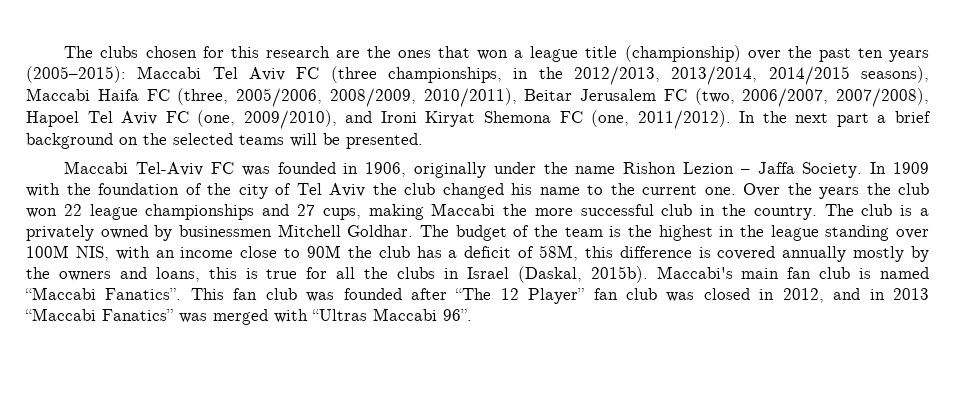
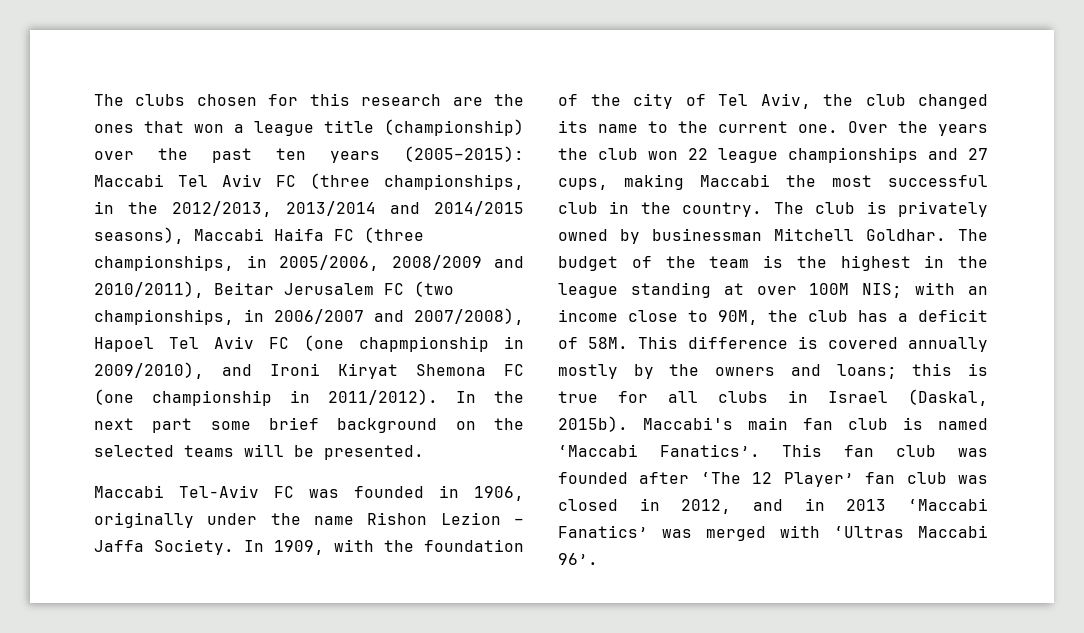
- The clubs chosen for this research are the ones that won a league title (championship) over the past ten years (2005–2015): Maccabi Tel Aviv FC (three championships, in the 2012/2013, 2013/2014, 2014/2015 seasons), Maccabi Haifa FC (three, 2005/2006, 2008/2009, 2010/2011), Beitar Jerusalem FC (two, 2006/2007, 2007/2008), Hapoel Tel Aviv FC (one, 2009/2010), and Ironi Kiryat Shemona FC (one, 2011/2012).
+ The clubs chosen for this research are the ones that won a league title (championship) over the past ten years (2005–2015): Maccabi Tel Aviv FC (three championships, in the 2012/2013, 2013/2014 and 2014/2015 seasons), Maccabi Haifa FC (three championships, in 2005/2006, 2008/2009 and 2010/2011), Beitar Jerusalem FC (two championships, in 2006/2007 and 2007/2008), Hapoel Tel Aviv FC (one chapmpionship in 2009/2010), and Ironi Kiryat Shemona FC (one championship in 2011/2012).
- In the next part a brief background on the selected teams will be presented.
+ In the next part some brief background on the selected teams will be presented.
- In 1909 with the foundation of the city of Tel Aviv the club changed his name to the current one.
+ In 1909, with the foundation of the city of Tel Aviv, the club changed its name to the current one.
- Over the years the club won 22 league championships and 27 cups, making Maccabi the more successful club in the country.
+ Over the years the club won 22 league championships and 27 cups, making Maccabi the most successful club in the country.
- The club is a privately owned by businessmen Mitchell Goldhar.
+ The club is privately owned by businessman Mitchell Goldhar.
- The budget of the team is the highest in the league standing over 100M NIS, with an income close to 90M the club has a deficit of 58M, this difference is covered annually mostly by the owners and loans, this is true for all the clubs in Israel (Daskal, 2015b).
+ The budget of the team is the highest in the league standing at over 100M NIS; with an income close to 90M, the club has a deficit of 58M. This difference is covered annually mostly by the owners and loans; this is true for all clubs in Israel (Daskal, 2015b).
- Maccabi's main fan club is named “Maccabi Fanatics”.
+ Maccabi's main fan club is named ‘Maccabi Fanatics’.
- This fan club was founded after “The 12 Player” fan club was closed in 2012, and in 2013 “Maccabi Fanatics” was merged with “Ultras Maccabi 96”.
+ This fan club was founded after ‘The 12 Player’ fan club was closed in 2012, and in 2013 ‘Maccabi Fanatics’ was merged with ‘Ultras Maccabi 96’.

